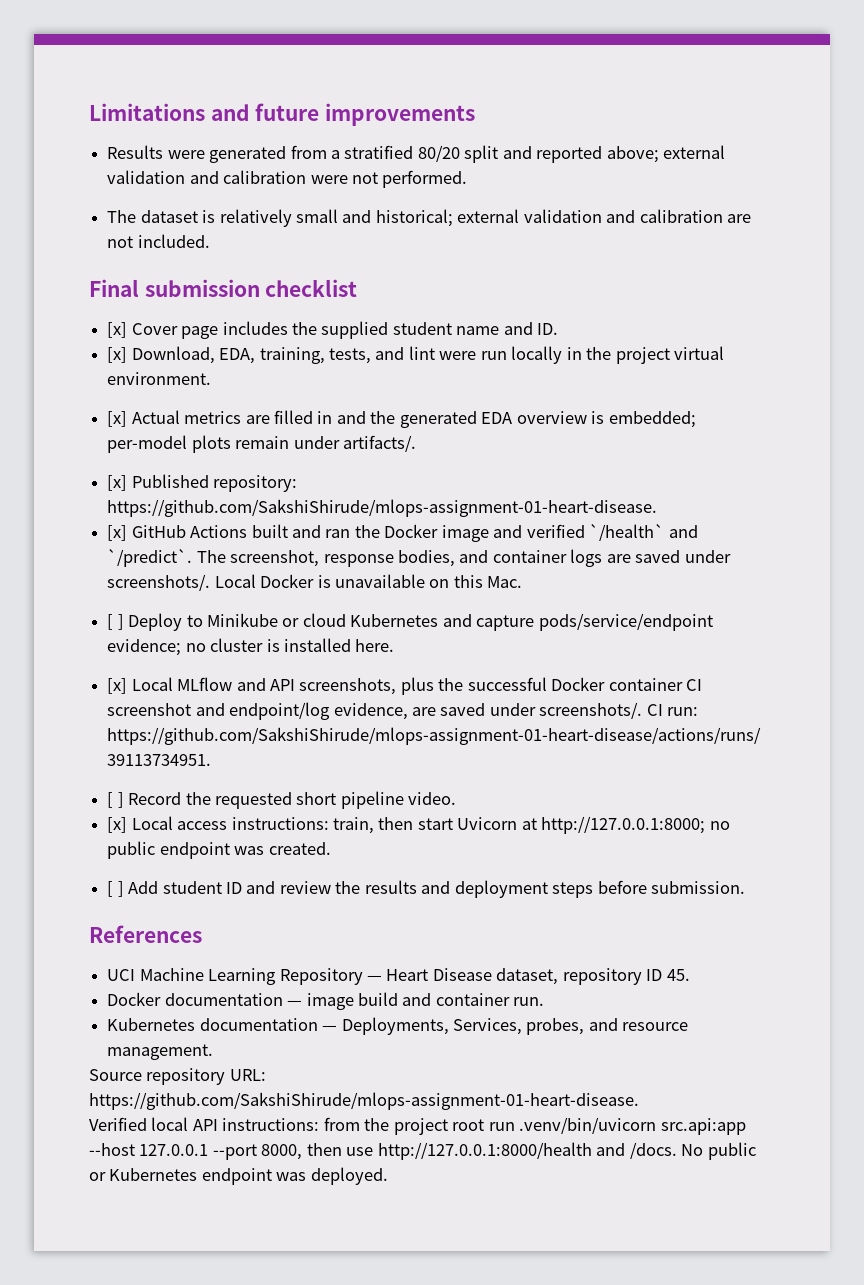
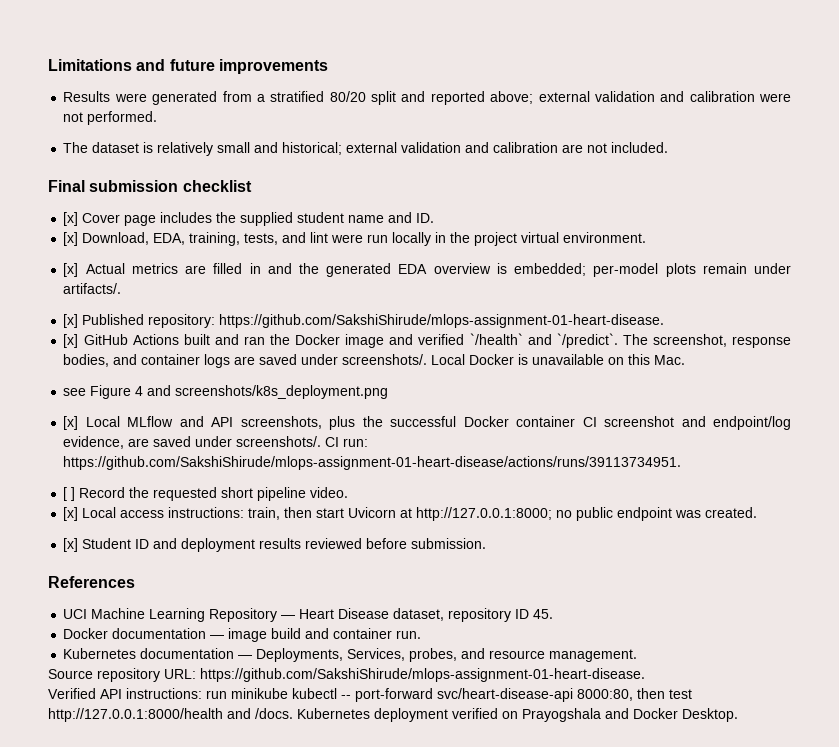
- [ ] Deploy to Minikube or cloud Kubernetes and capture pods/service/endpoint evidence; no cluster is installed here.
+ see Figure 4 and screenshots/k8s_deployment.png
- [ ] Add student ID and review the results and deployment steps before submission.
+ [x] Student ID and deployment results reviewed before submission.
- Verified local API instructions: from the project root run .venv/bin/uvicorn src.api:app --host 127.0.0.1 --port 8000, then use http://127.0.0.1:8000/health and /docs. No public or Kubernetes endpoint was deployed.
+ Verified API instructions: run minikube kubectl -- port-forward svc/heart-disease-api 8000:80, then test http://127.0.0.1:8000/health and /docs. Kubernetes deployment verified on Prayogshala and Docker Desktop.

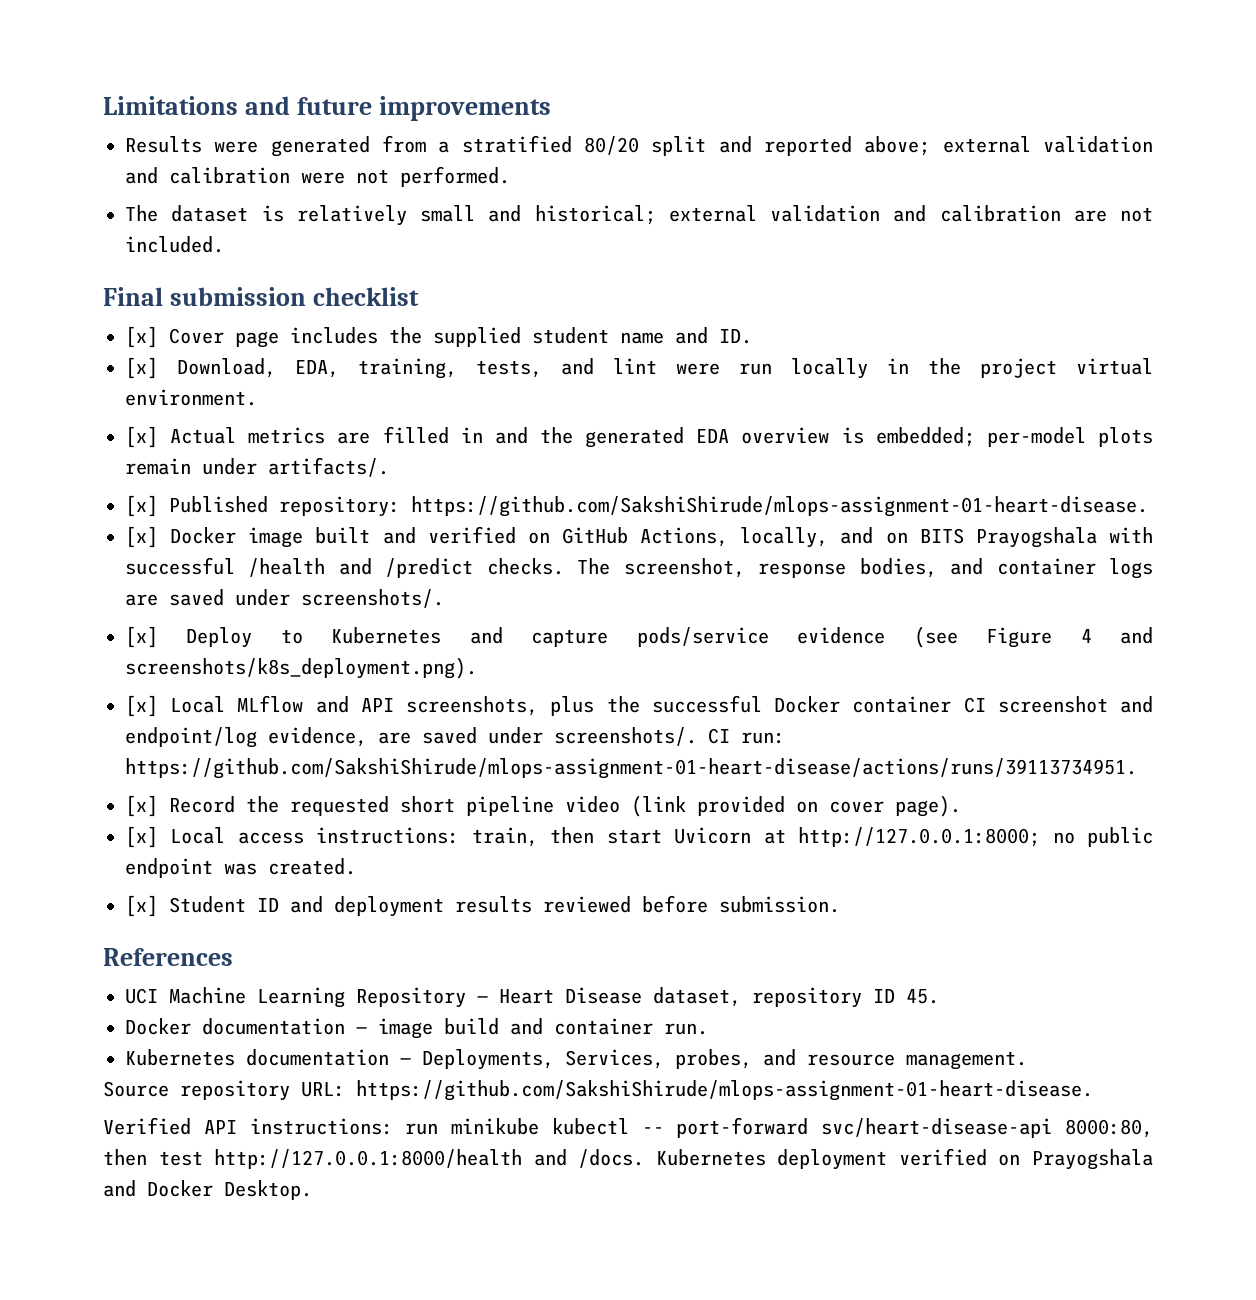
- [x] GitHub Actions built and ran the Docker image and verified `/health` and `/predict`.
+ [x] Docker image built and verified on GitHub Actions, locally, and on BITS Prayogshala with successful /health and /predict checks.
- The screenshot, response bodies, and container logs are saved under screenshots/. Local Docker is unavailable on this Mac.
- see Figure 4 and screenshots/k8s_deployment.png
+ The screenshot, response bodies, and container logs are saved under screenshots/.
+ [x] Deploy to Kubernetes and capture pods/service evidence (see Figure 4 and screenshots/k8s_deployment.png).
- [ ] Record the requested short pipeline video.
+ [x] Record the requested short pipeline video (link provided on cover page).

